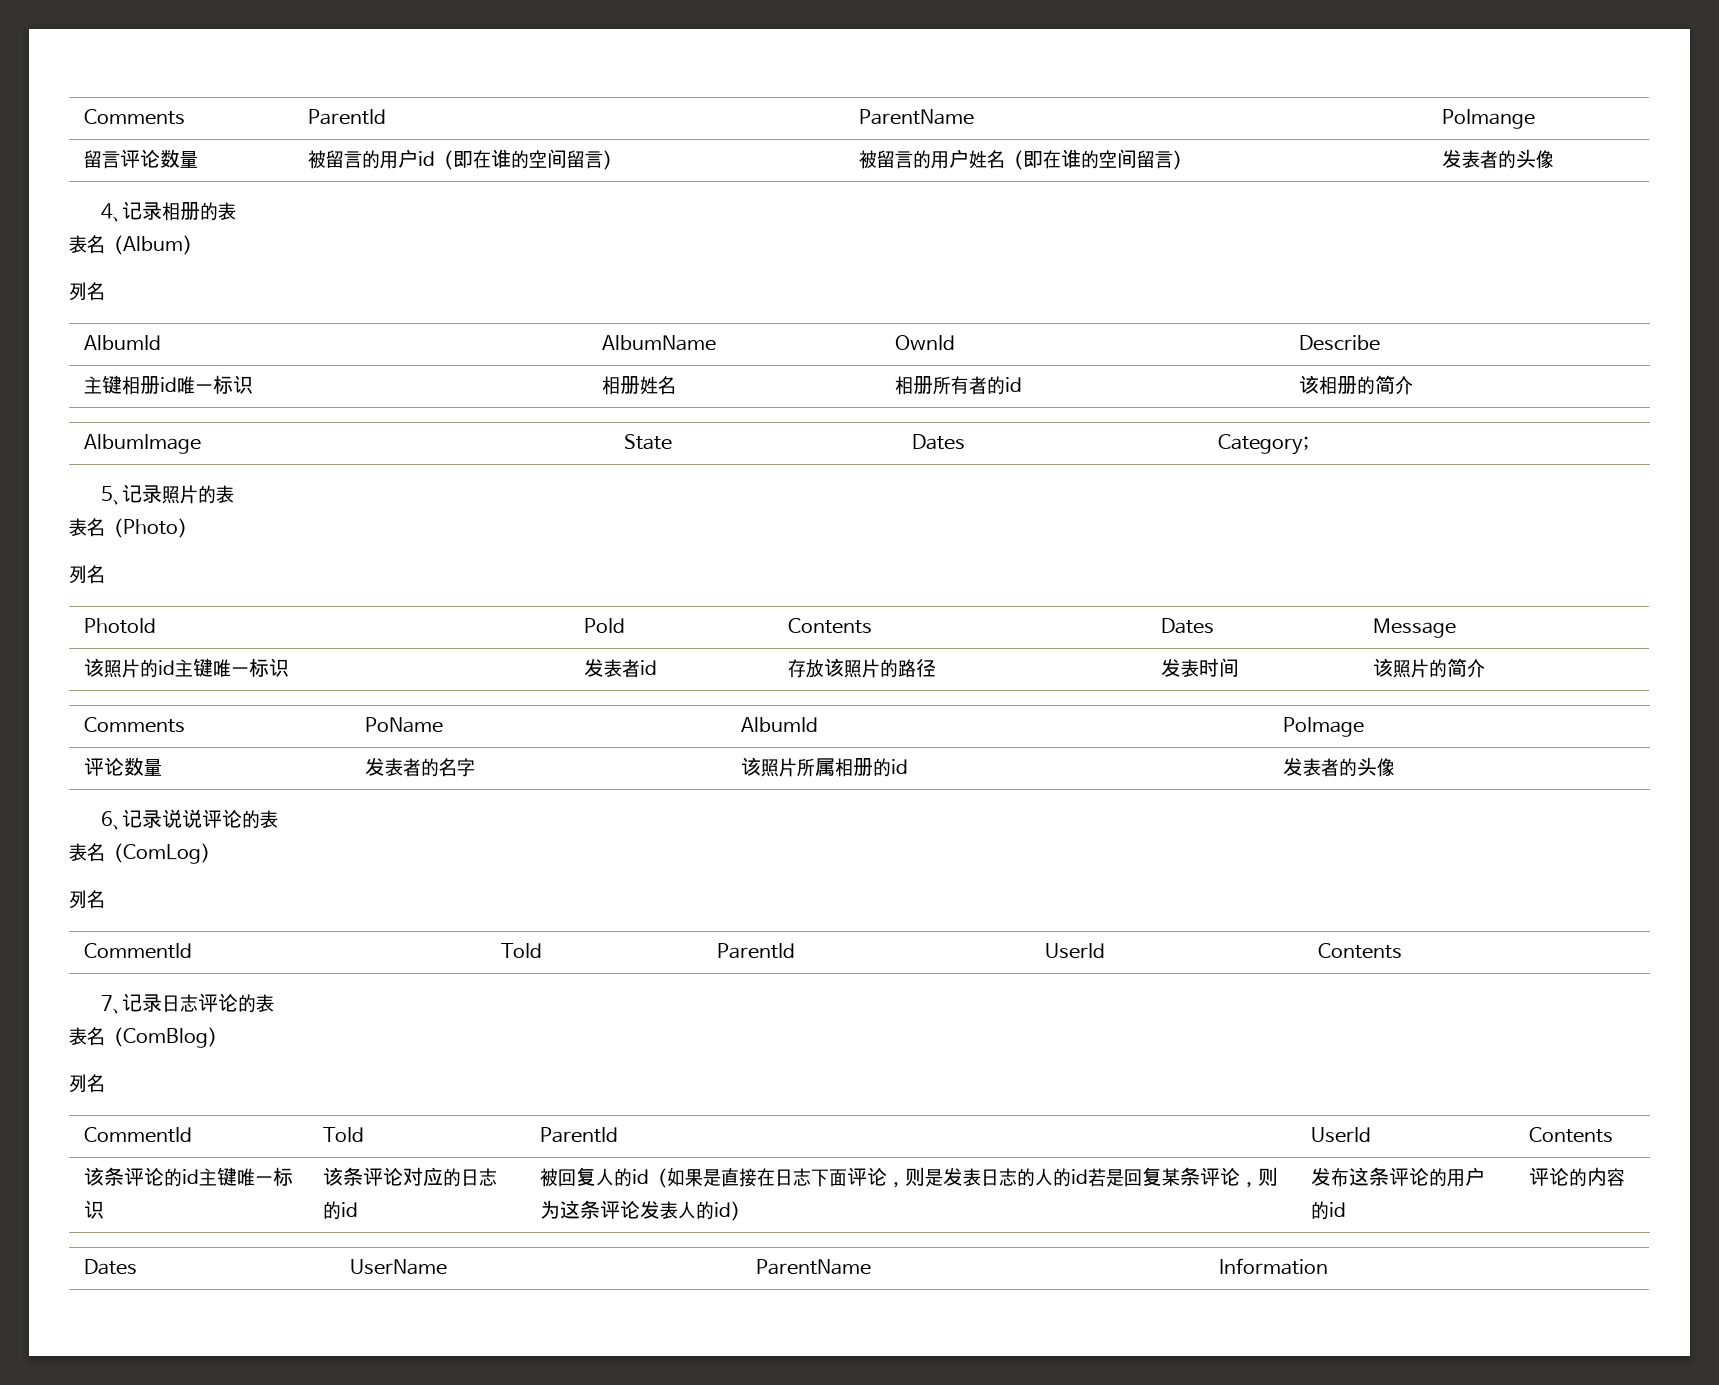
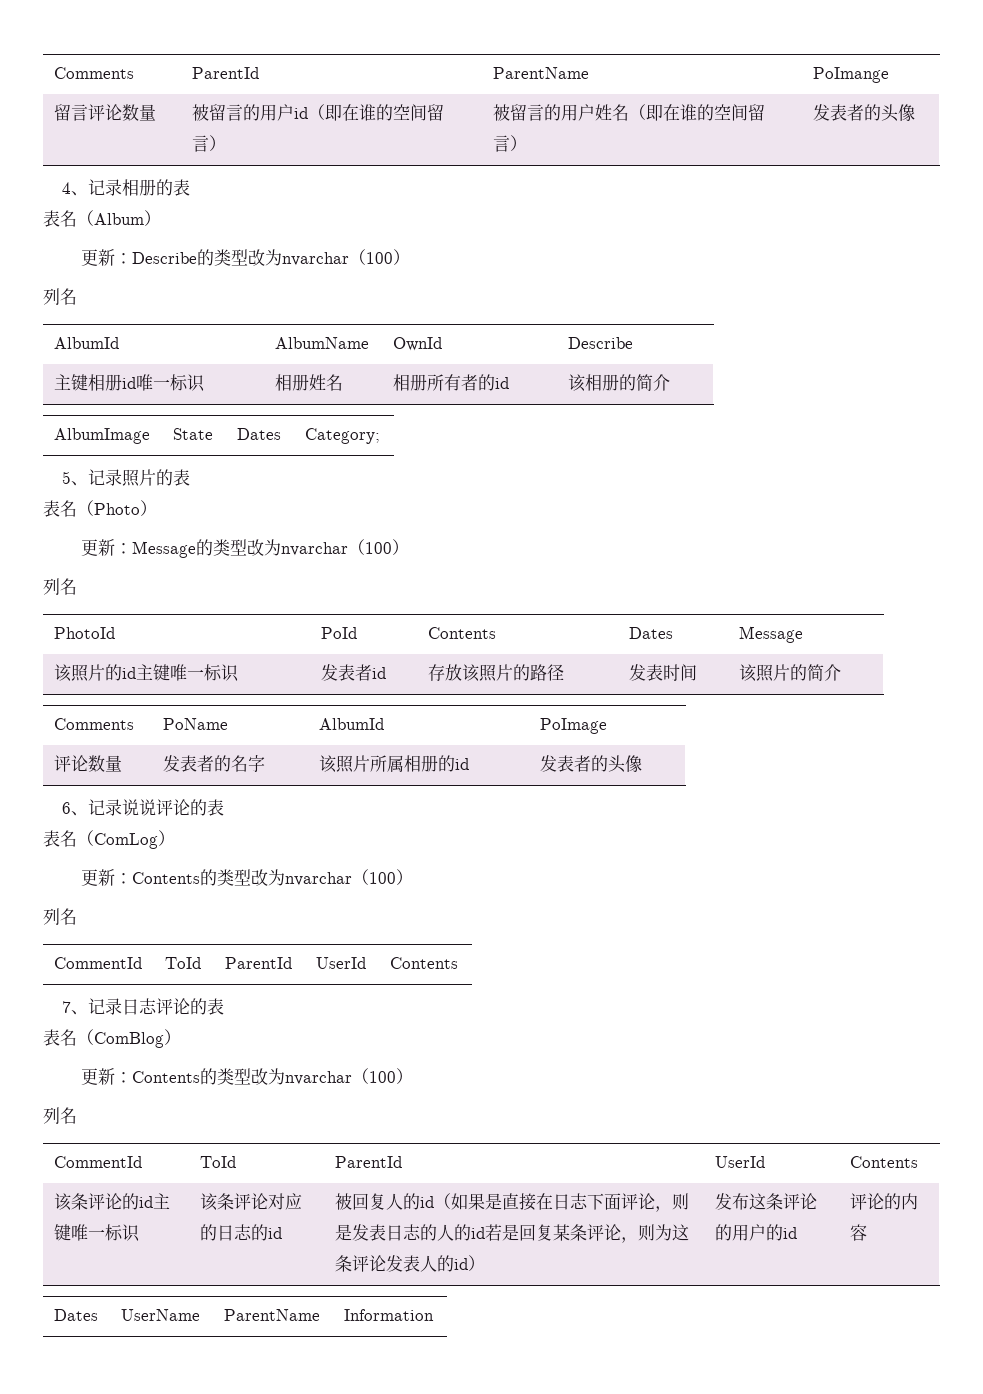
+ 更新：Describe的类型改为nvarchar（100）
+ 更新：Message的类型改为nvarchar（100）
  表名（ComLog）
+ 更新：Contents的类型改为nvarchar（100）
  表名（ComBlog）
+ 更新：Contents的类型改为nvarchar（100）

